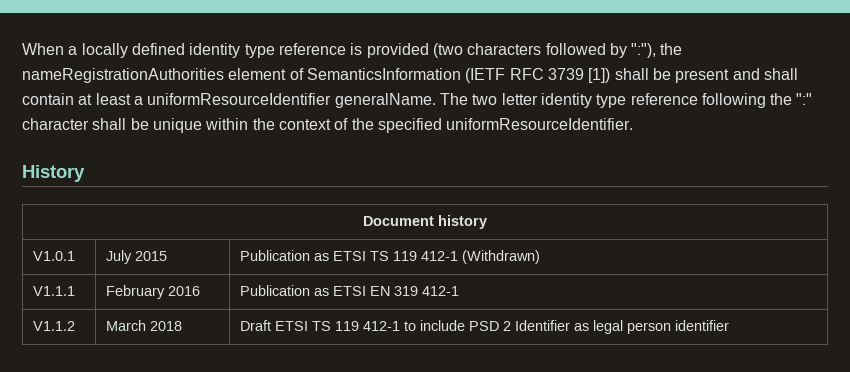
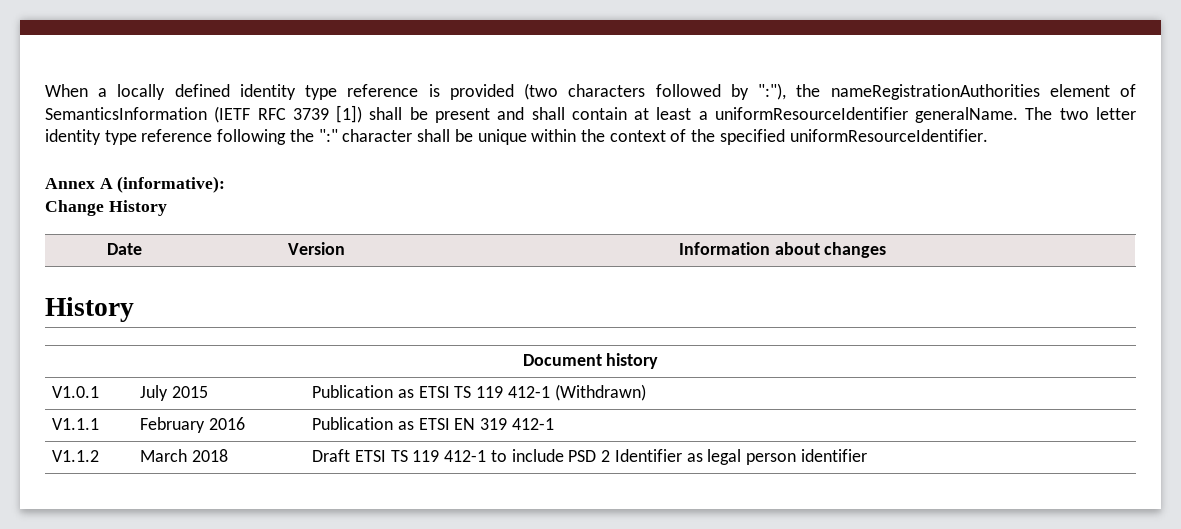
+ Annex A (informative):
+ Change History
+ Date | Version | Information about changes

